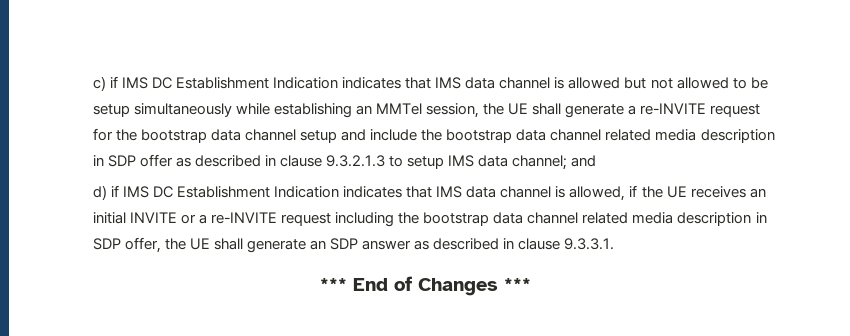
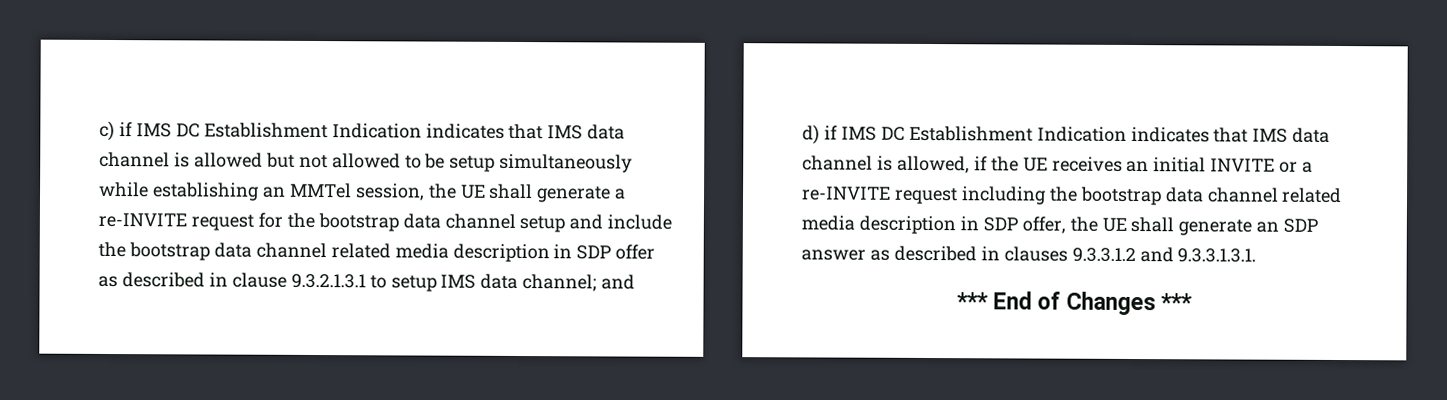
- c) if IMS DC Establishment Indication indicates that IMS data channel is allowed but not allowed to be setup simultaneously while establishing an MMTel session, the UE shall generate a re-INVITE request for the bootstrap data channel setup and include the bootstrap data channel related media description in SDP offer as described in clause 9.3.2.1.3 to setup IMS data channel; and
+ c) if IMS DC Establishment Indication indicates that IMS data channel is allowed but not allowed to be setup simultaneously while establishing an MMTel session, the UE shall generate a re-INVITE request for the bootstrap data channel setup and include the bootstrap data channel related media description in SDP offer as described in clause 9.3.2.1.3.1 to setup IMS data channel; and
- d) if IMS DC Establishment Indication indicates that IMS data channel is allowed, if the UE receives an initial INVITE or a re-INVITE request including the bootstrap data channel related media description in SDP offer, the UE shall generate an SDP answer as described in clause 9.3.3.1.
+ d) if IMS DC Establishment Indication indicates that IMS data channel is allowed, if the UE receives an initial INVITE or a re-INVITE request including the bootstrap data channel related media description in SDP offer, the UE shall generate an SDP answer as described in clauses 9.3.3.1.2 and 9.3.3.1.3.1.

